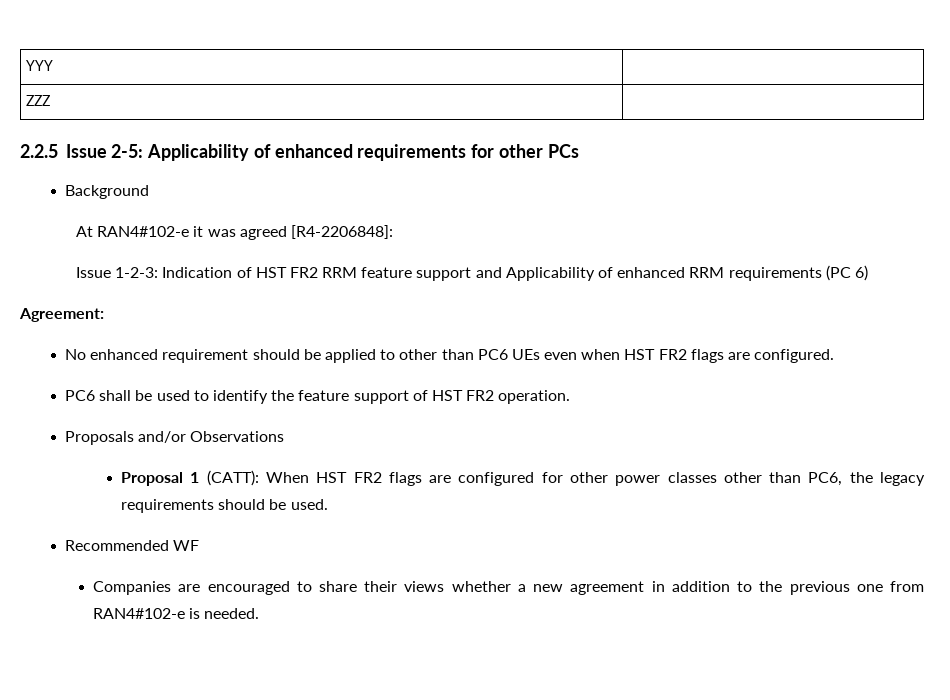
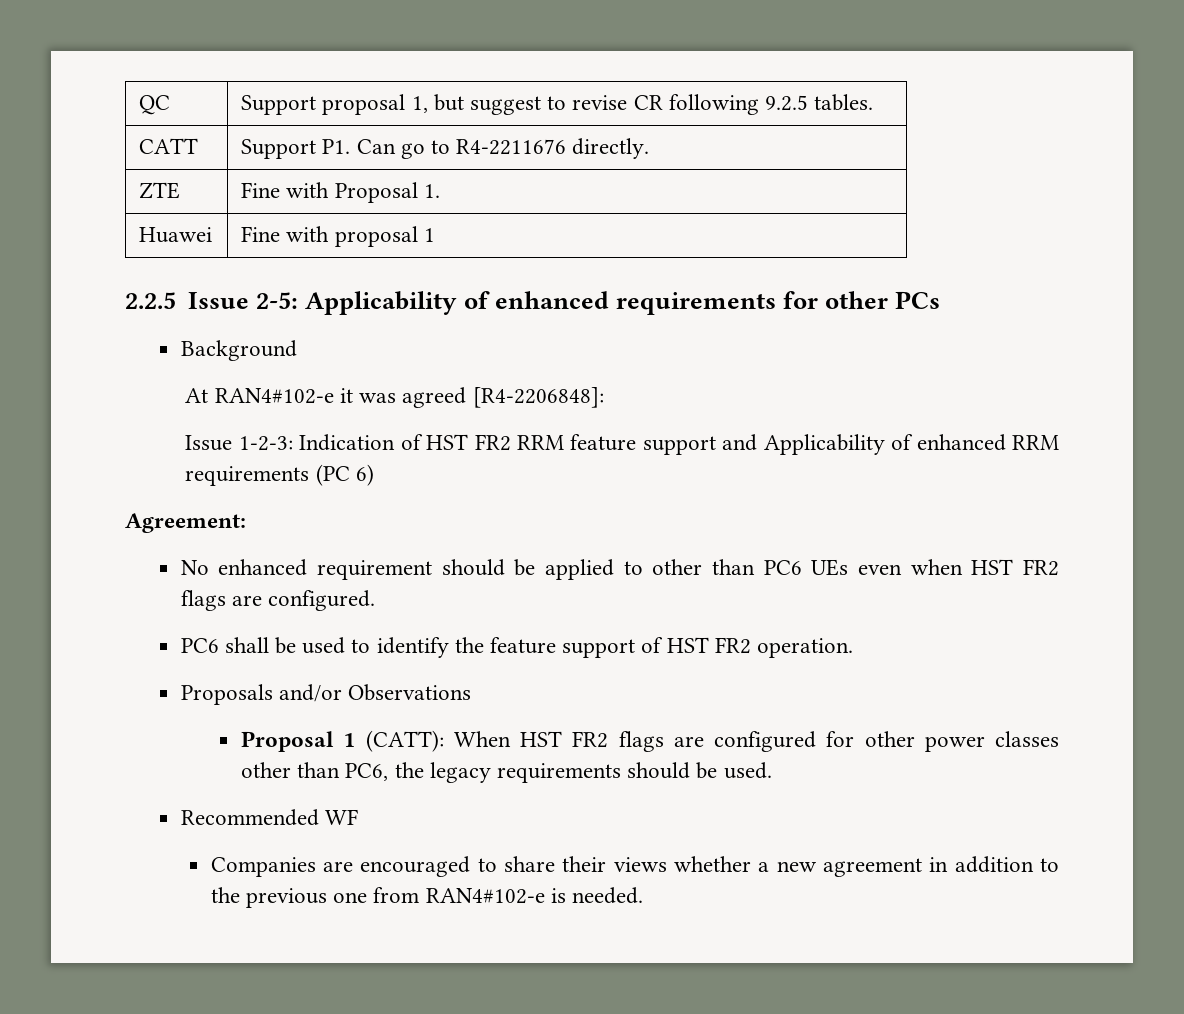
- YYY |
- ZZZ |
+ QC | Support proposal 1, but suggest to revise CR following 9.2.5 tables.
+ CATT | Support P1. Can go to R4-2211676 directly.
+ ZTE | Fine with Proposal 1.
+ Huawei | Fine with proposal 1

